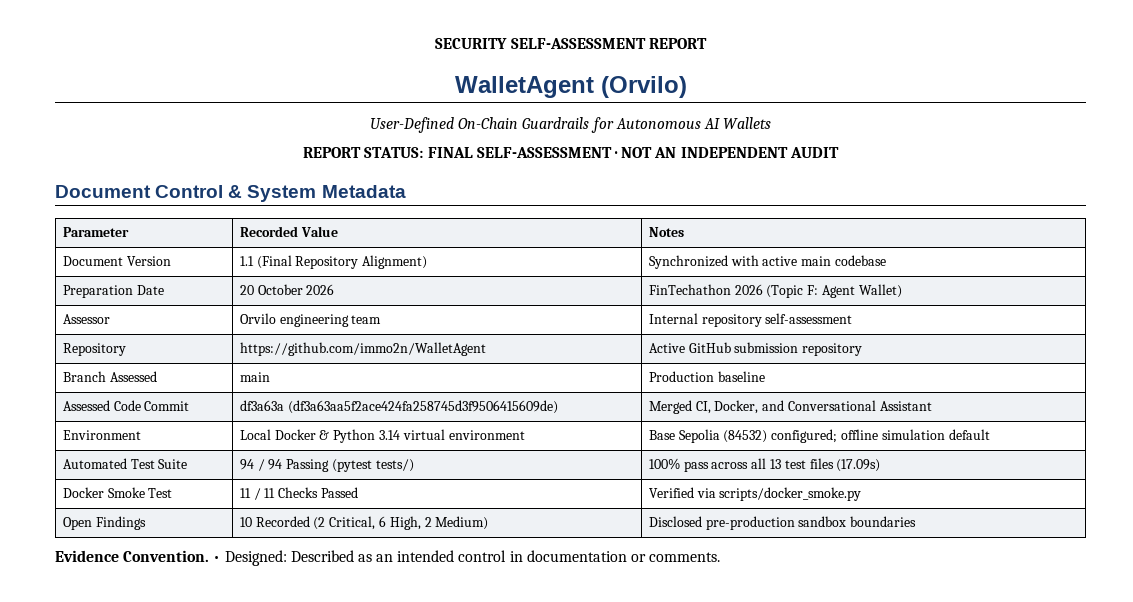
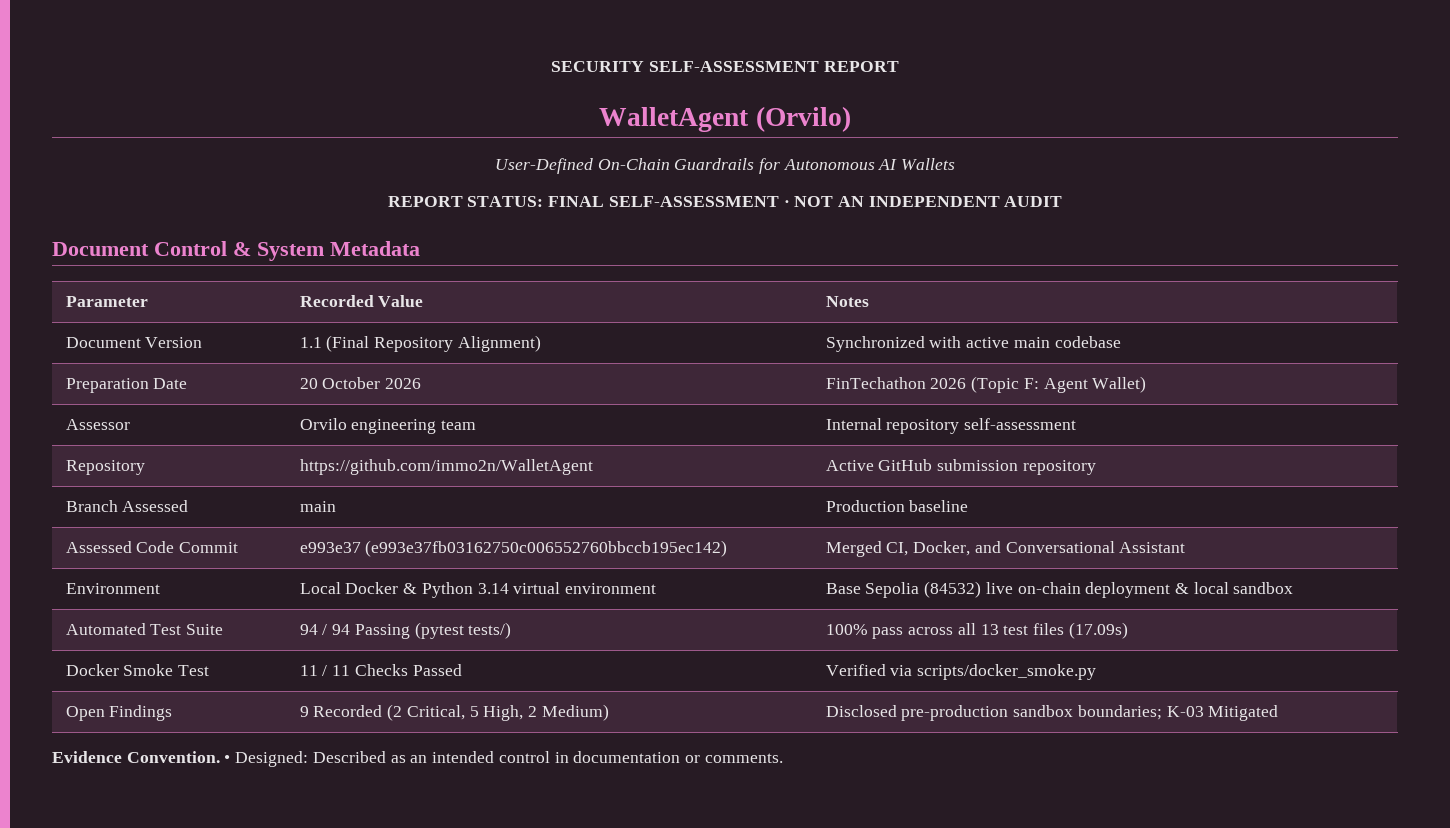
- Assessed Code Commit | df3a63a (df3a63aa5f2ace424fa258745d3f9506415609de) | Merged CI, Docker, and Conversational Assistant
+ Assessed Code Commit | e993e37 (e993e37fb03162750c006552760bbccb195ec142) | Merged CI, Docker, and Conversational Assistant
- Environment | Local Docker & Python 3.14 virtual environment | Base Sepolia (84532) configured; offline simulation default
+ Environment | Local Docker & Python 3.14 virtual environment | Base Sepolia (84532) live on-chain deployment & local sandbox
- Open Findings | 10 Recorded (2 Critical, 6 High, 2 Medium) | Disclosed pre-production sandbox boundaries
+ Open Findings | 9 Recorded (2 Critical, 5 High, 2 Medium) | Disclosed pre-production sandbox boundaries; K-03 Mitigated

